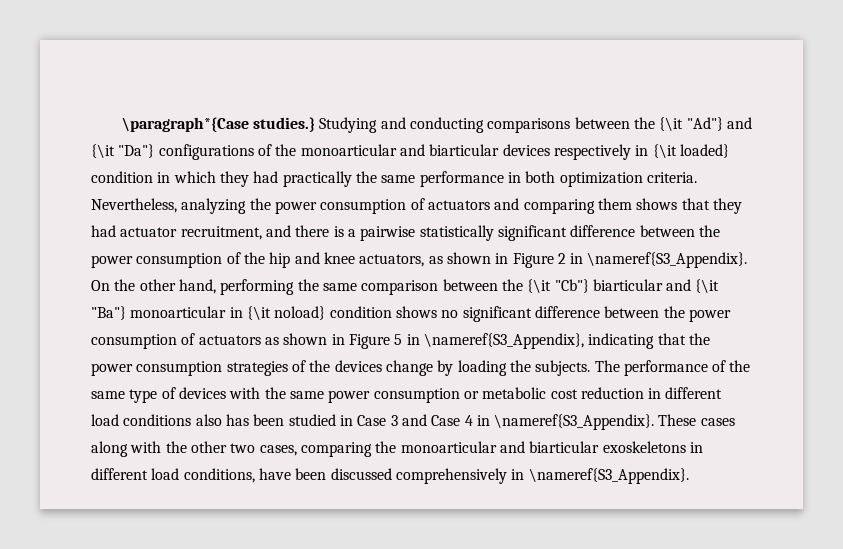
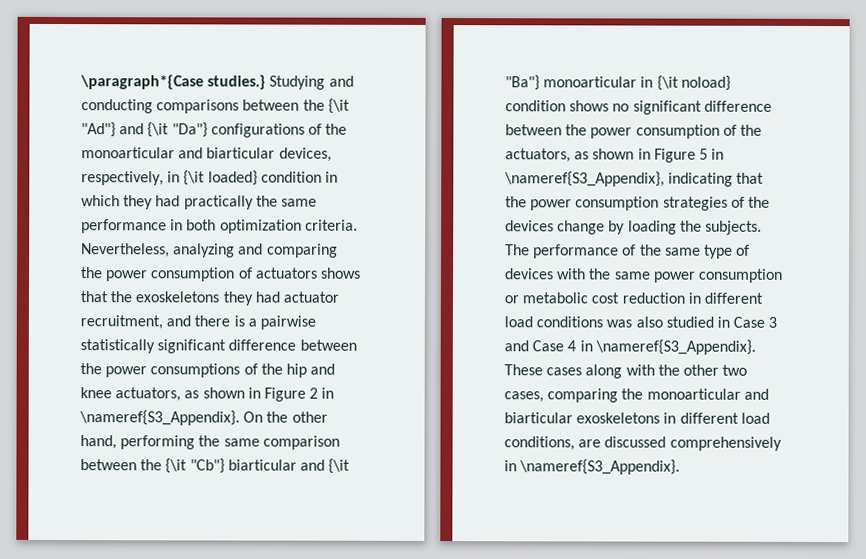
- \paragraph*{Case studies.} Studying and conducting comparisons between the {\it "Ad"} and {\it "Da"} configurations of the monoarticular and biarticular devices respectively in {\it loaded} condition in which they had practically the same performance in both optimization criteria.
+ \paragraph*{Case studies.} Studying and conducting comparisons between the {\it "Ad"} and {\it "Da"} configurations of the monoarticular and biarticular devices, respectively, in {\it loaded} condition in which they had practically the same performance in both optimization criteria.
- Nevertheless, analyzing the power consumption of actuators and comparing them shows that they had actuator recruitment, and there is a pairwise statistically significant difference between the power consumption of the hip and knee actuators, as shown in Figure 2 in \nameref{S3_Appendix}.
+ Nevertheless, analyzing and comparing the power consumption of actuators shows that the exoskeletons they had actuator recruitment, and there is a pairwise statistically significant difference between the power consumptions of the hip and knee actuators, as shown in Figure 2 in \nameref{S3_Appendix}.
- On the other hand, performing the same comparison between the {\it "Cb"} biarticular and {\it "Ba"} monoarticular in {\it noload} condition shows no significant difference between the power consumption of actuators as shown in Figure 5 in \nameref{S3_Appendix}, indicating that the power consumption strategies of the devices change by loading the subjects.
+ On the other hand, performing the same comparison between the {\it "Cb"} biarticular and {\it "Ba"} monoarticular in {\it noload} condition shows no significant difference between the power consumption of the actuators, as shown in Figure 5 in \nameref{S3_Appendix}, indicating that the power consumption strategies of the devices change by loading the subjects.
- The performance of the same type of devices with the same power consumption or metabolic cost reduction in different load conditions also has been studied in Case 3 and Case 4 in \nameref{S3_Appendix}.
+ The performance of the same type of devices with the same power consumption or metabolic cost reduction in different load conditions was also studied in Case 3 and Case 4 in \nameref{S3_Appendix}.
- These cases along with the other two cases, comparing the monoarticular and biarticular exoskeletons in different load conditions, have been discussed comprehensively in \nameref{S3_Appendix}.
+ These cases along with the other two cases, comparing the monoarticular and biarticular exoskeletons in different load conditions, are discussed comprehensively in \nameref{S3_Appendix}.

